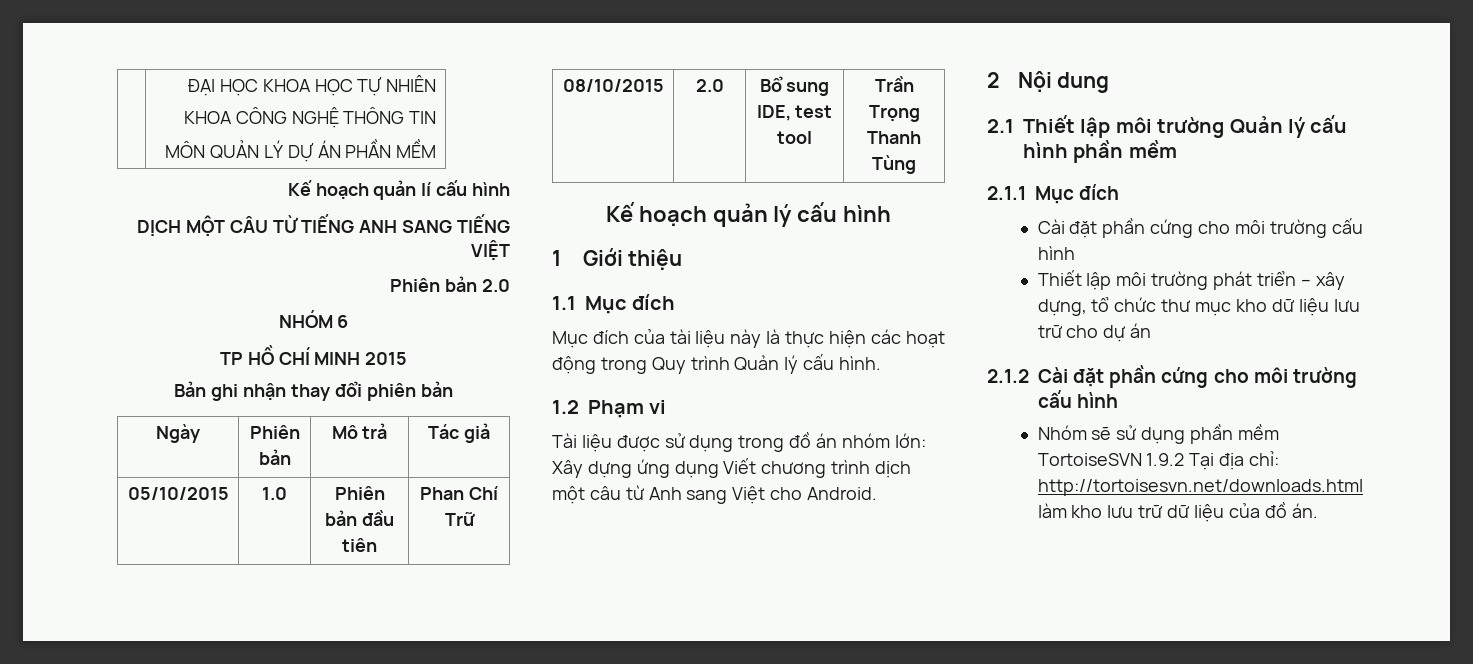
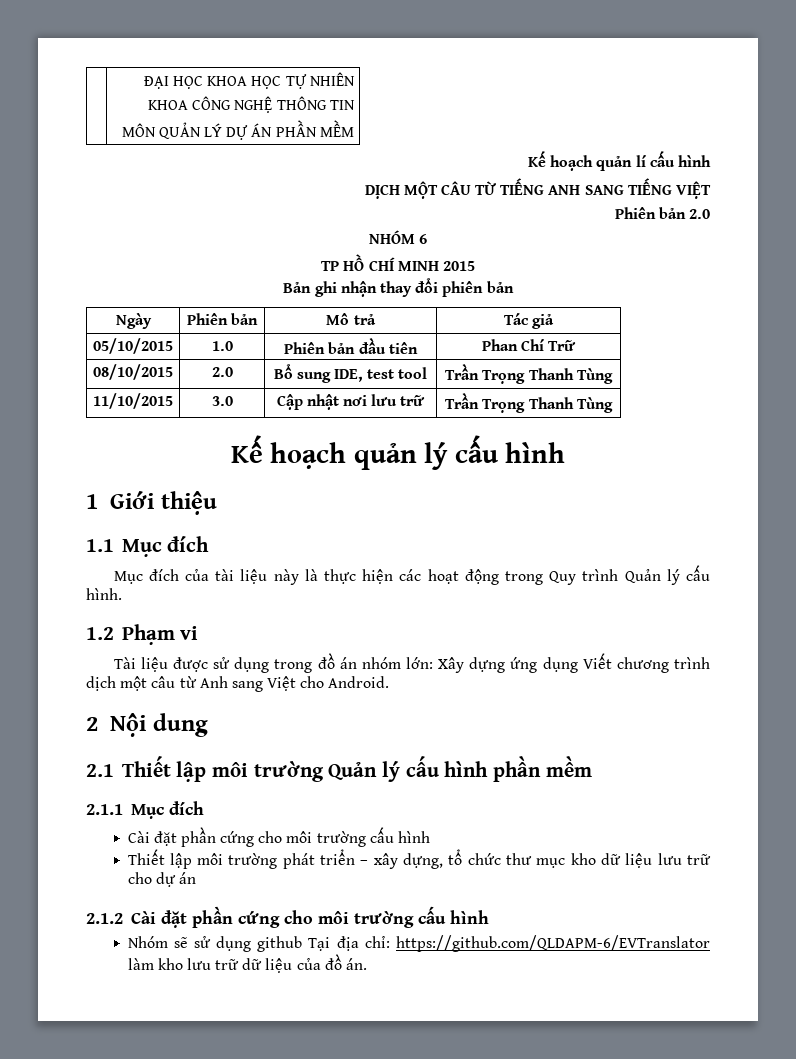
+ 11/10/2015 | 3.0 | Cập nhật nơi lưu trữ | Trần Trọng Thanh Tùng
- Nhóm sẽ sử dụng phần mềm TortoiseSVN 1.9.2 Tại địa chỉ: http://tortoisesvn.net/downloads.html làm kho lưu trữ dữ liệu của đồ án.
+ Nhóm sẽ sử dụng github Tại địa chỉ: https://github.com/QLDAPM-6/EVTranslator làm kho lưu trữ dữ liệu của đồ án.

